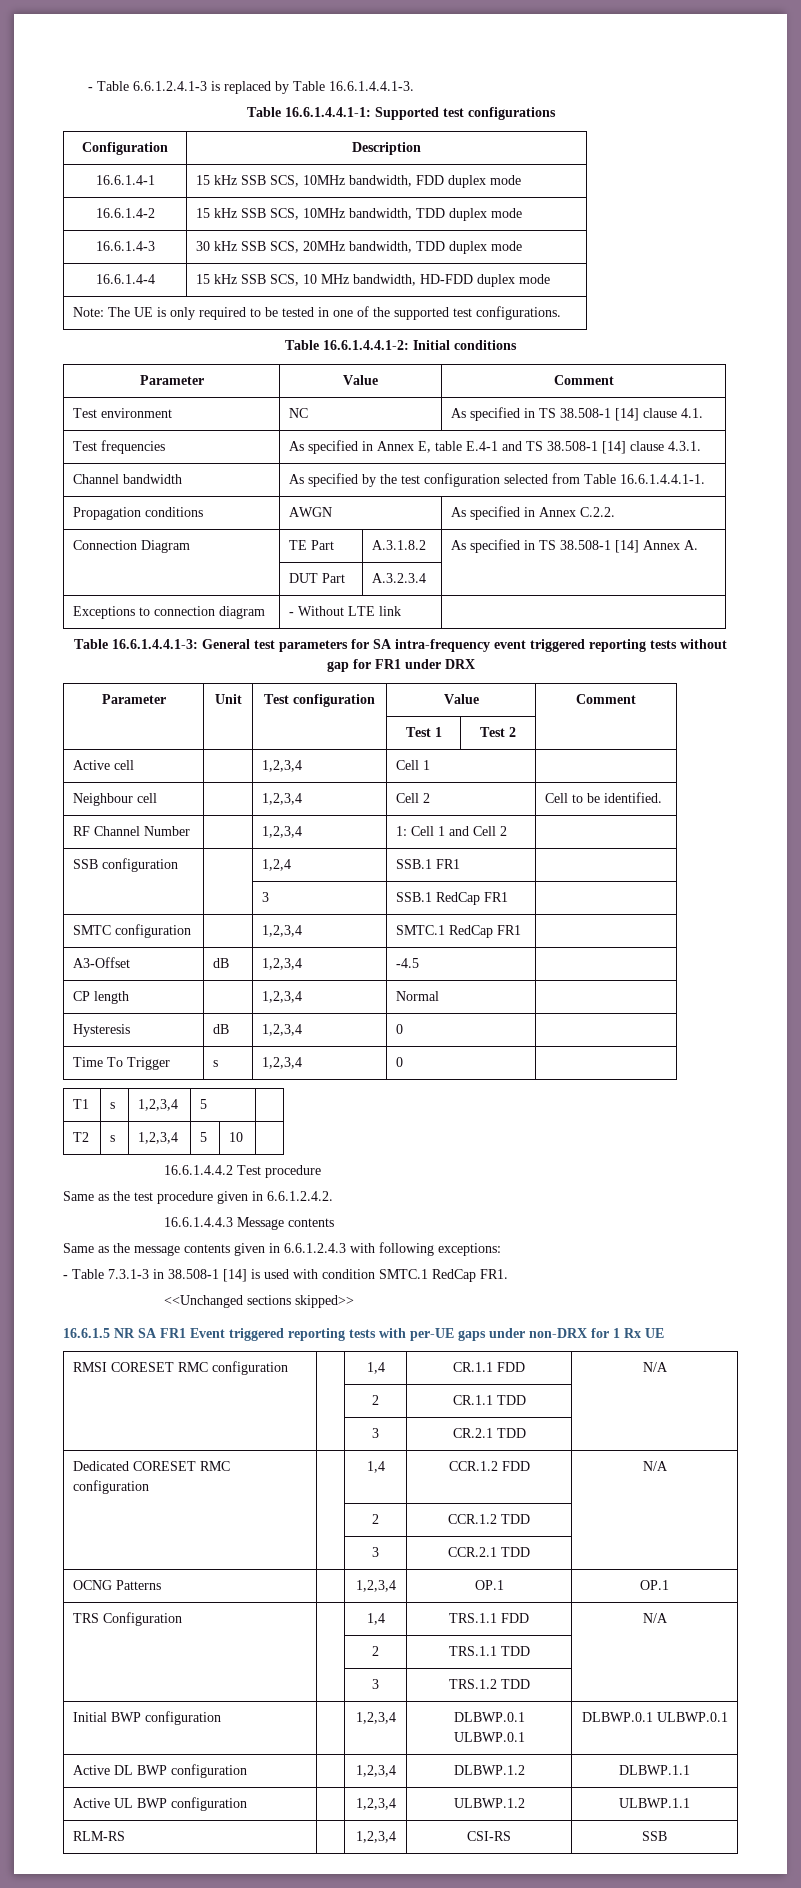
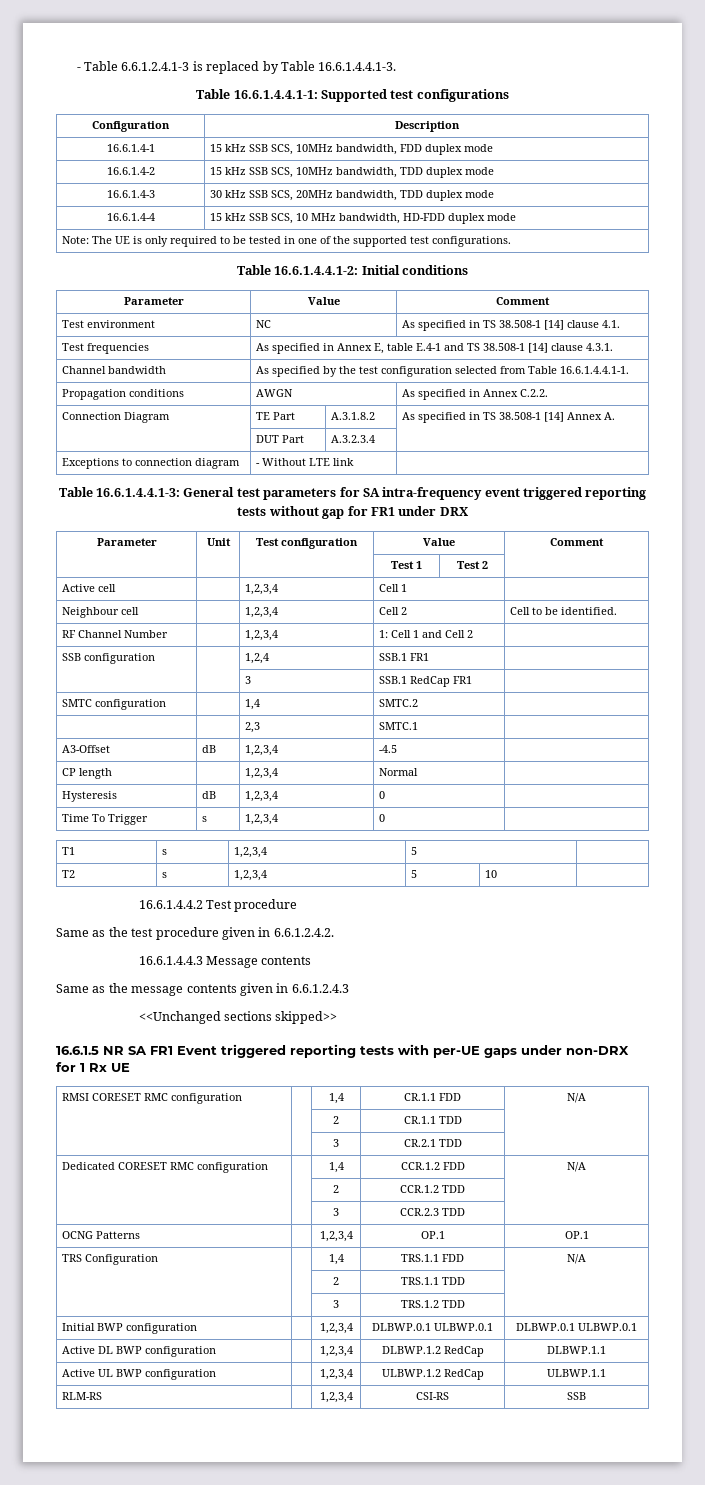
- SMTC configuration | | 1,2,3,4 | SMTC.1 RedCap FR1 |
+ SMTC configuration | | 1,4 | SMTC.2 |
+ | | 2,3 | SMTC.1 |
- Same as the message contents given in 6.6.1.2.4.3 with following exceptions:
- - Table 7.3.1-3 in 38.508-1 [14] is used with condition SMTC.1 RedCap FR1.
+ Same as the message contents given in 6.6.1.2.4.3
- | | 3 | CCR.2.1 TDD |
+ | | 3 | CCR.2.3 TDD |
- Active DL BWP configuration | | 1,2,3,4 | DLBWP.1.2 | DLBWP.1.1
+ Active DL BWP configuration | | 1,2,3,4 | DLBWP.1.2 RedCap | DLBWP.1.1
- Active UL BWP configuration | | 1,2,3,4 | ULBWP.1.2 | ULBWP.1.1
+ Active UL BWP configuration | | 1,2,3,4 | ULBWP.1.2 RedCap | ULBWP.1.1

